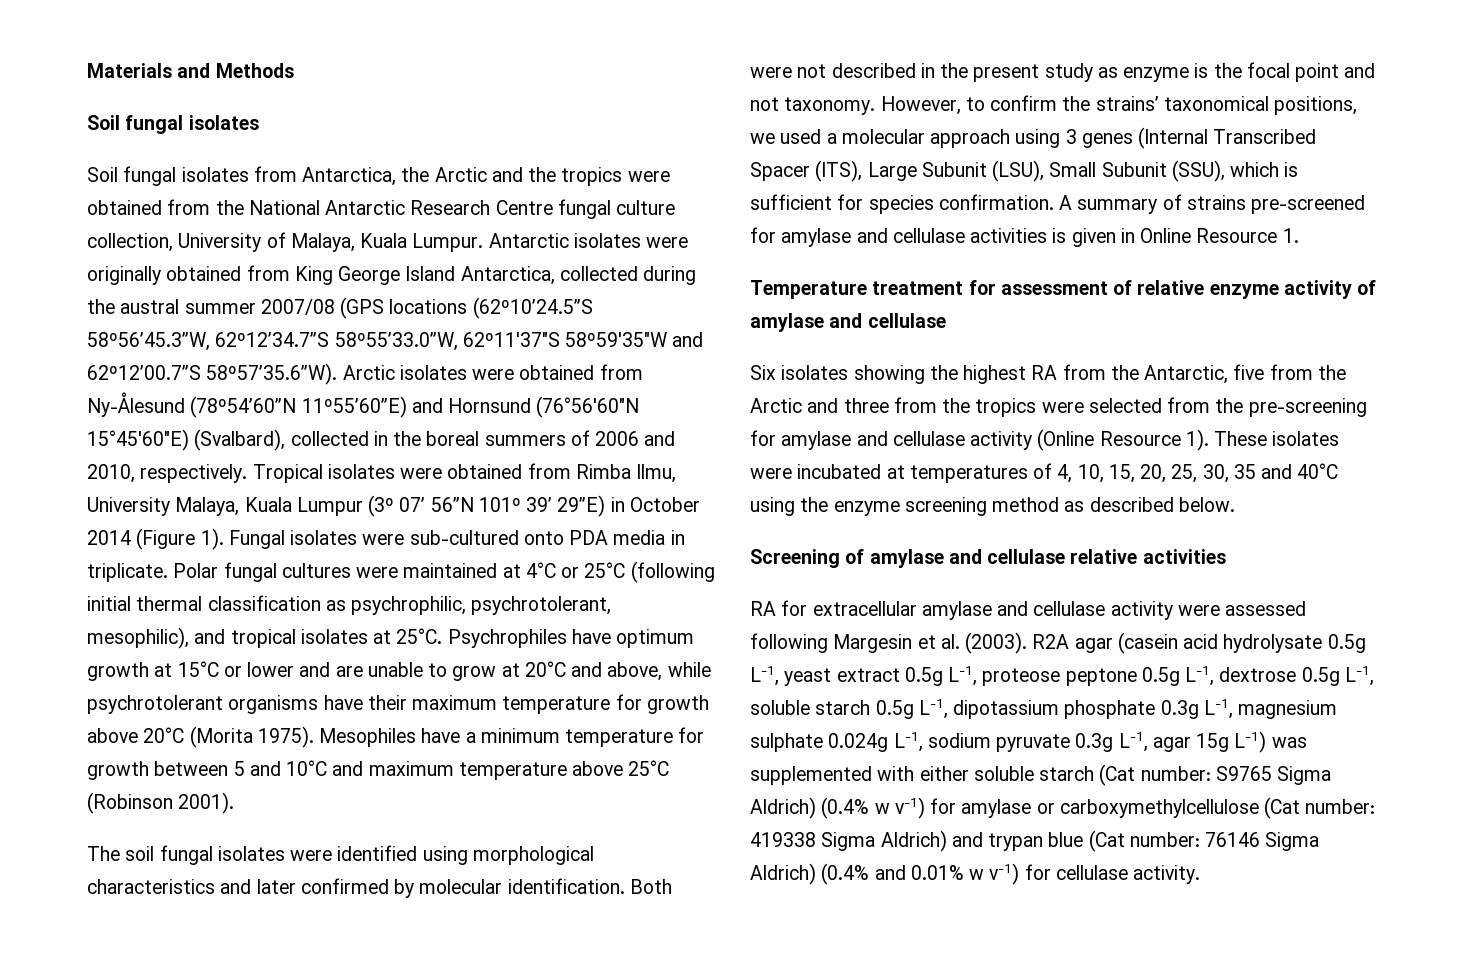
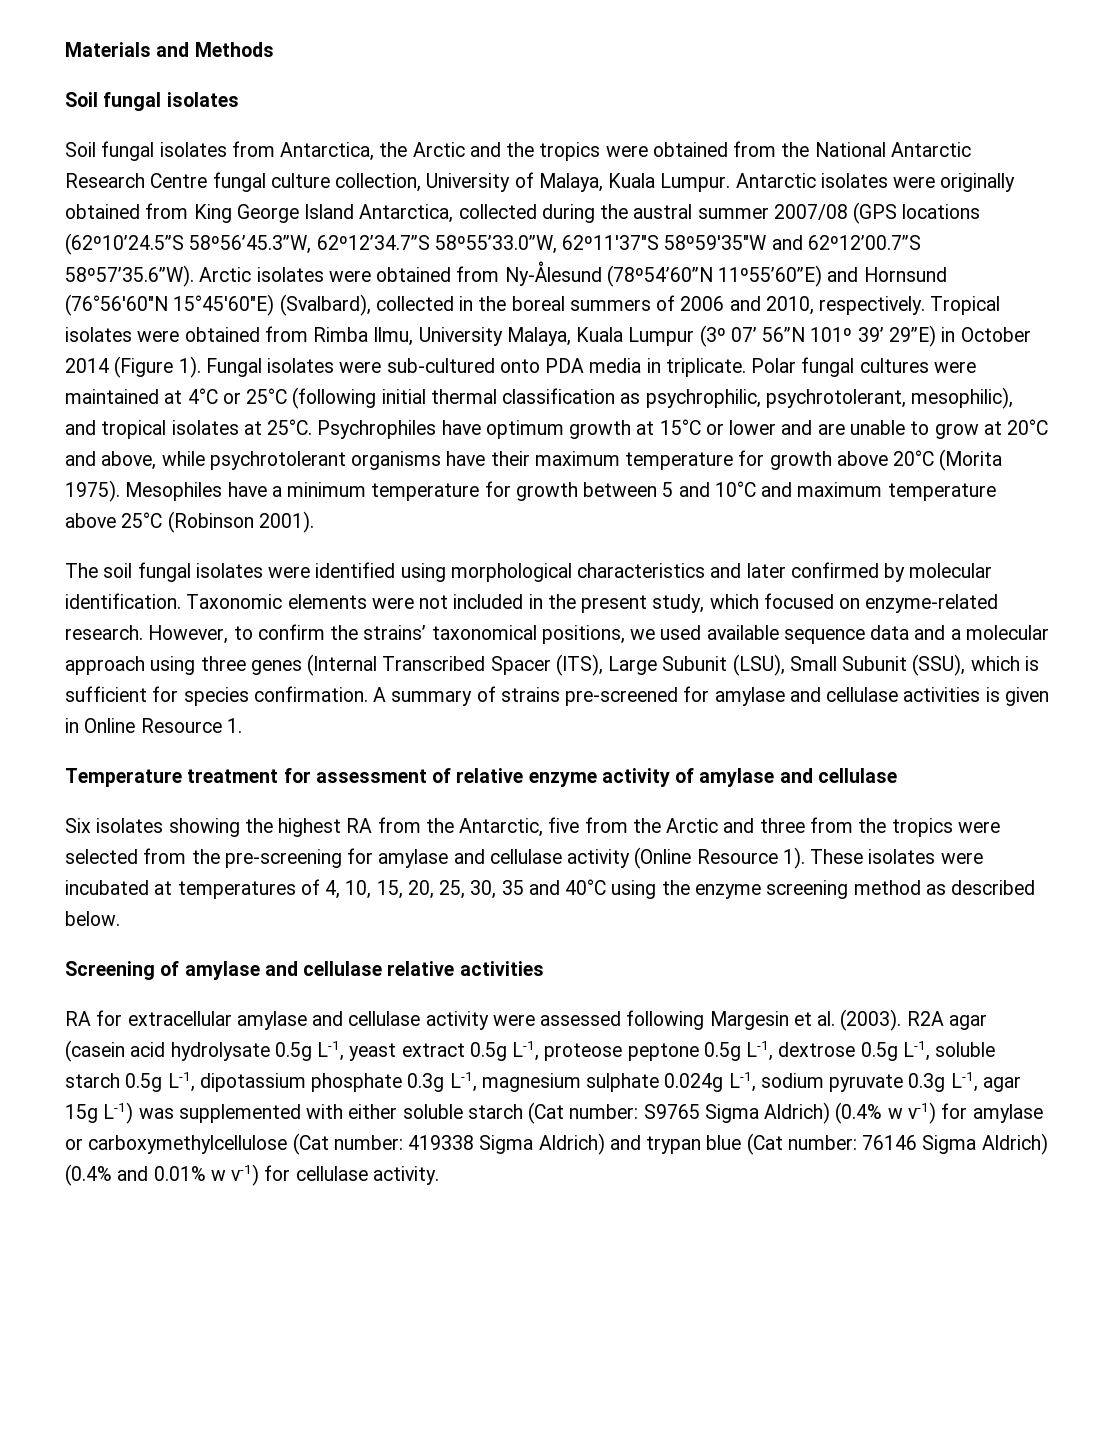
- Both were not described in the present study as enzyme is the focal point and not taxonomy.
+ Taxonomic elements were not included in the present study, which focused on enzyme-related research.
- However, to confirm the strains’ taxonomical positions, we used a molecular approach using 3 genes (Internal Transcribed Spacer (ITS), Large Subunit (LSU), Small Subunit (SSU), which is sufficient for species confirmation.
+ However, to confirm the strains’ taxonomical positions, we used available sequence data and a molecular approach using three genes (Internal Transcribed Spacer (ITS), Large Subunit (LSU), Small Subunit (SSU), which is sufficient for species confirmation.

